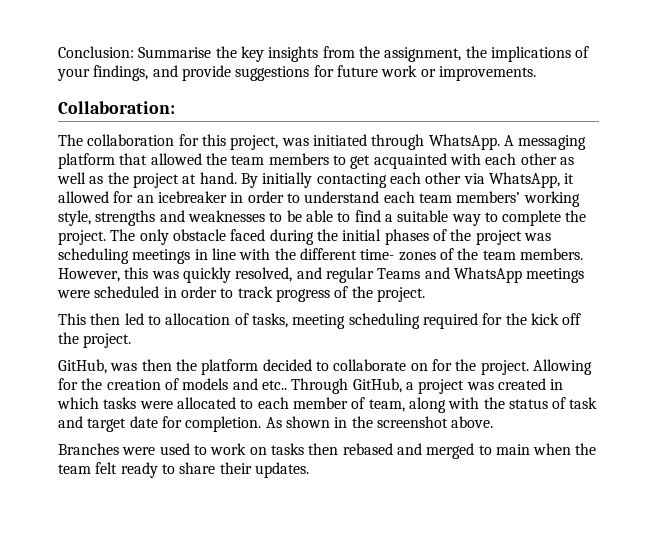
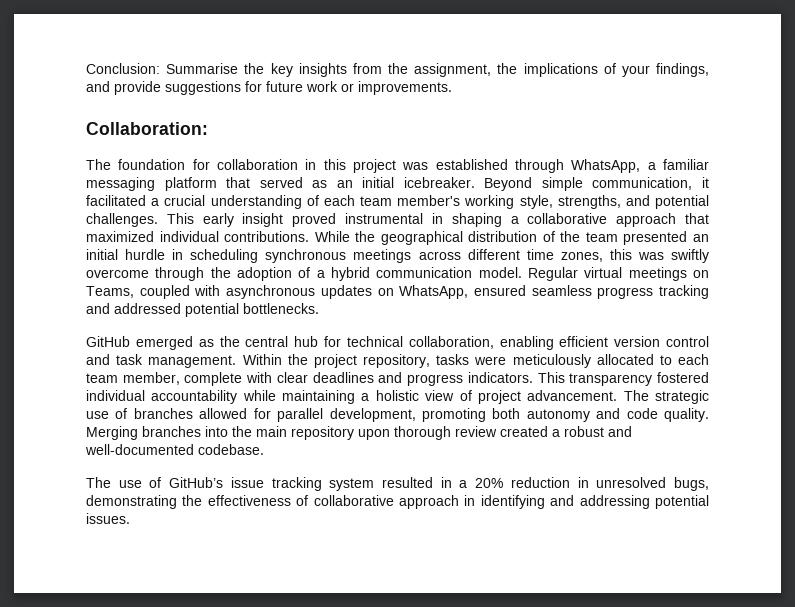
- The collaboration for this project, was initiated through WhatsApp. A messaging platform that allowed the team members to get acquainted with each other as well as the project at hand. By initially contacting each other via WhatsApp, it allowed for an icebreaker in order to understand each team members’ working style, strengths and weaknesses to be able to find a suitable way to complete the project. The only obstacle faced during the initial phases of the project was scheduling meetings in line with the different time- zones of the team members. However, this was quickly resolved, and regular Teams and WhatsApp meetings were scheduled in order to track progress of the project.
- This then led to allocation of tasks, meeting scheduling required for the kick off the project.
- GitHub, was then the platform decided to collaborate on for the project. Allowing for the creation of models and etc.. Through GitHub, a project was created in which tasks were allocated to each member of team, along with the status of task and target date for completion. As shown in the screenshot above.
- Branches were used to work on tasks then rebased and merged to main when the team felt ready to share their updates.
+ The foundation for collaboration in this project was established through WhatsApp, a familiar messaging platform that served as an initial icebreaker. Beyond simple communication, it facilitated a crucial understanding of each team member's working style, strengths, and potential challenges. This early insight proved instrumental in shaping a collaborative approach that maximized individual contributions. While the geographical distribution of the team presented an initial hurdle in scheduling synchronous meetings across different time zones, this was swiftly overcome through the adoption of a hybrid communication model. Regular virtual meetings on Teams, coupled with asynchronous updates on WhatsApp, ensured seamless progress tracking and addressed potential bottlenecks.
+ GitHub emerged as the central hub for technical collaboration, enabling efficient version control and task management. Within the project repository, tasks were meticulously allocated to each team member, complete with clear deadlines and progress indicators. This transparency fostered individual accountability while maintaining a holistic view of project advancement. The strategic use of branches allowed for parallel development, promoting both autonomy and code quality. Merging branches into the main repository upon thorough review created a robust and well-documented codebase.
+ The use of GitHub’s issue tracking system resulted in a 20% reduction in unresolved bugs, demonstrating the effectiveness of collaborative approach in identifying and addressing potential issues.

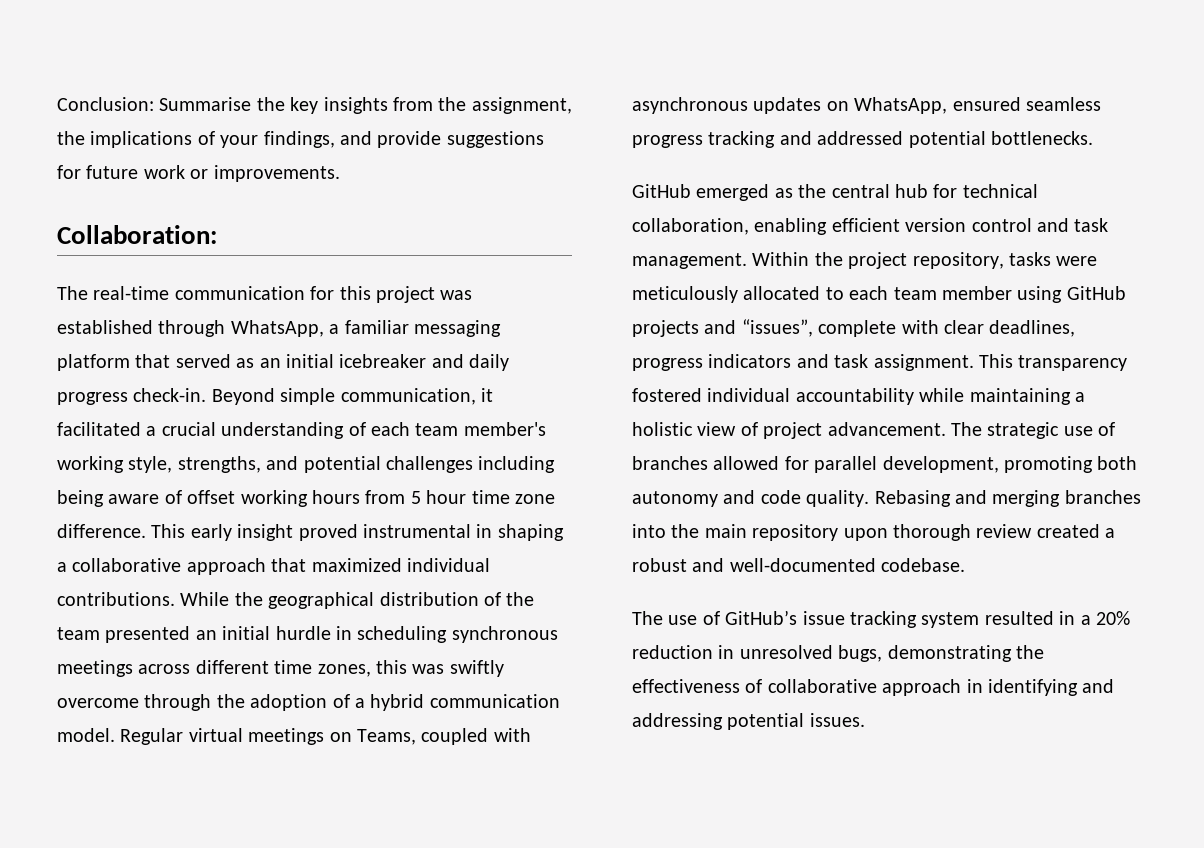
- The foundation for collaboration in this project was established through WhatsApp, a familiar messaging platform that served as an initial icebreaker.
+ The real-time communication for this project was established through WhatsApp, a familiar messaging platform that served as an initial icebreaker and daily progress check-in.
- Beyond simple communication, it facilitated a crucial understanding of each team member's working style, strengths, and potential challenges.
+ Beyond simple communication, it facilitated a crucial understanding of each team member's working style, strengths, and potential challenges including being aware of offset working hours from 5 hour time zone difference.
- Within the project repository, tasks were meticulously allocated to each team member, complete with clear deadlines and progress indicators.
+ Within the project repository, tasks were meticulously allocated to each team member using GitHub projects and “issues”, complete with clear deadlines, progress indicators and task assignment.
- Merging branches into the main repository upon thorough review created a robust and well-documented codebase.
+ Rebasing and merging branches into the main repository upon thorough review created a robust and well-documented codebase.

